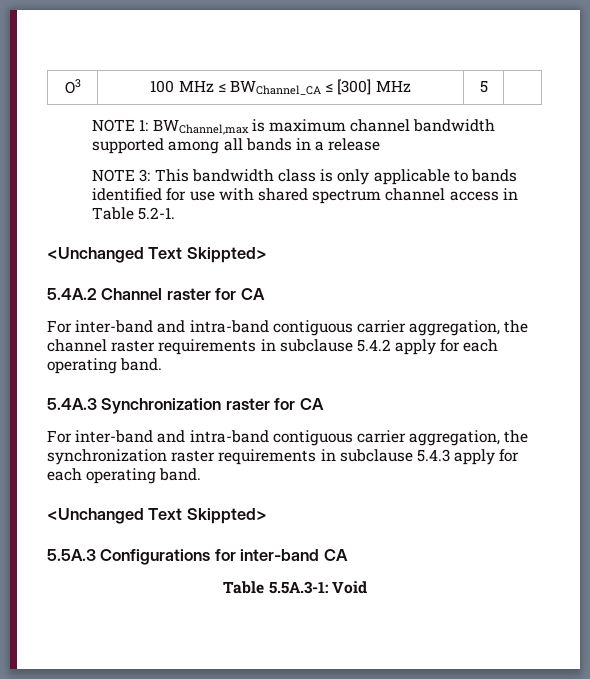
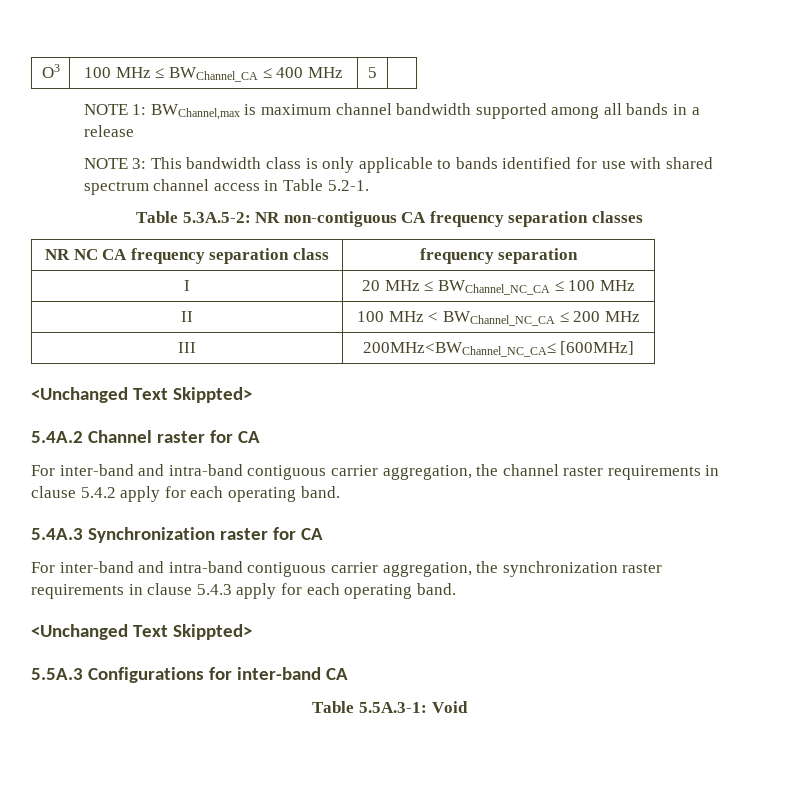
- O3 | 100 MHz ≤ BWChannel_CA ≤ [300] MHz | 5 |
+ O3 | 100 MHz ≤ BWChannel_CA ≤ 400 MHz | 5 |
+ Table 5.3A.5-2: NR non-contiguous CA frequency separation classes
+ NR NC CA frequency separation class | frequency separation
+ I | 20 MHz ≤ BWChannel_NC_CA ≤ 100 MHz
+ II | 100 MHz < BWChannel_NC_CA ≤ 200 MHz
+ III | 200MHz<BWChannel_NC_CA≤ [600MHz]
- For inter-band and intra-band contiguous carrier aggregation, the channel raster requirements in subclause 5.4.2 apply for each operating band.
+ For inter-band and intra-band contiguous carrier aggregation, the channel raster requirements in clause 5.4.2 apply for each operating band.
- For inter-band and intra-band contiguous carrier aggregation, the synchronization raster requirements in subclause 5.4.3 apply for each operating band.
+ For inter-band and intra-band contiguous carrier aggregation, the synchronization raster requirements in clause 5.4.3 apply for each operating band.

